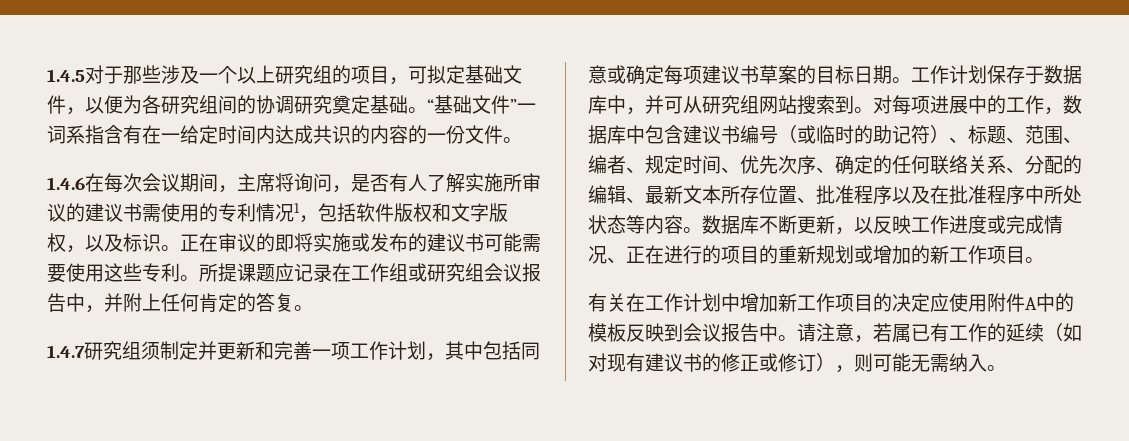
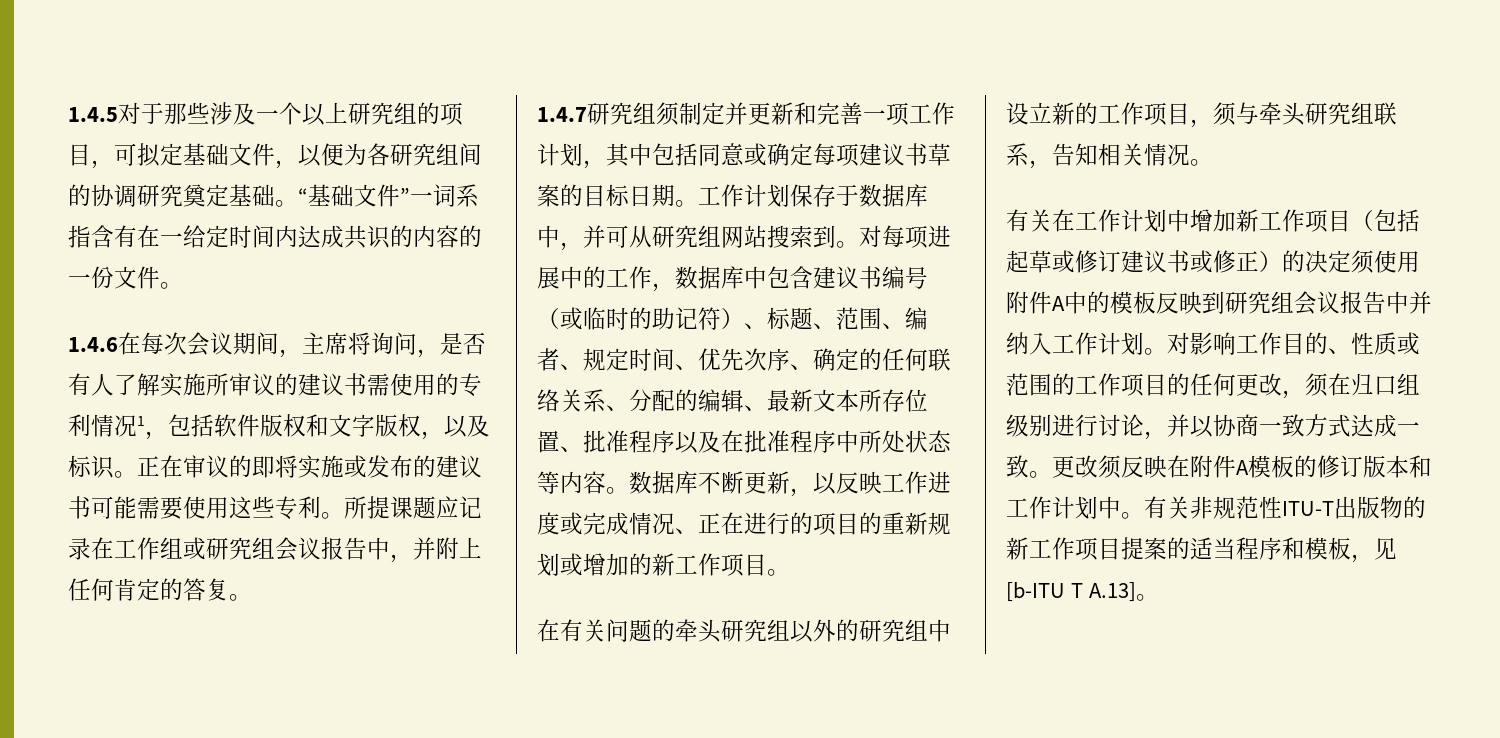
+ 在有关问题的牵头研究组以外的研究组中设立新的工作项目，须与牵头研究组联系，告知相关情况。
- 有关在工作计划中增加新工作项目的决定应使用附件A中的模板反映到会议报告中。请注意，若属已有工作的延续（如对现有建议书的修正或修订），则可能无需纳入。
+ 有关在工作计划中增加新工作项目（包括起草或修订建议书或修正）的决定须使用附件A中的模板反映到研究组会议报告中并纳入工作计划。对影响工作目的、性质或范围的工作项目的任何更改，须在归口组级别进行讨论，并以协商一致方式达成一致。更改须反映在附件A模板的修订版本和工作计划中。有关非规范性ITU-T出版物的新工作项目提案的适当程序和模板，见[b-ITU T A.13]。

